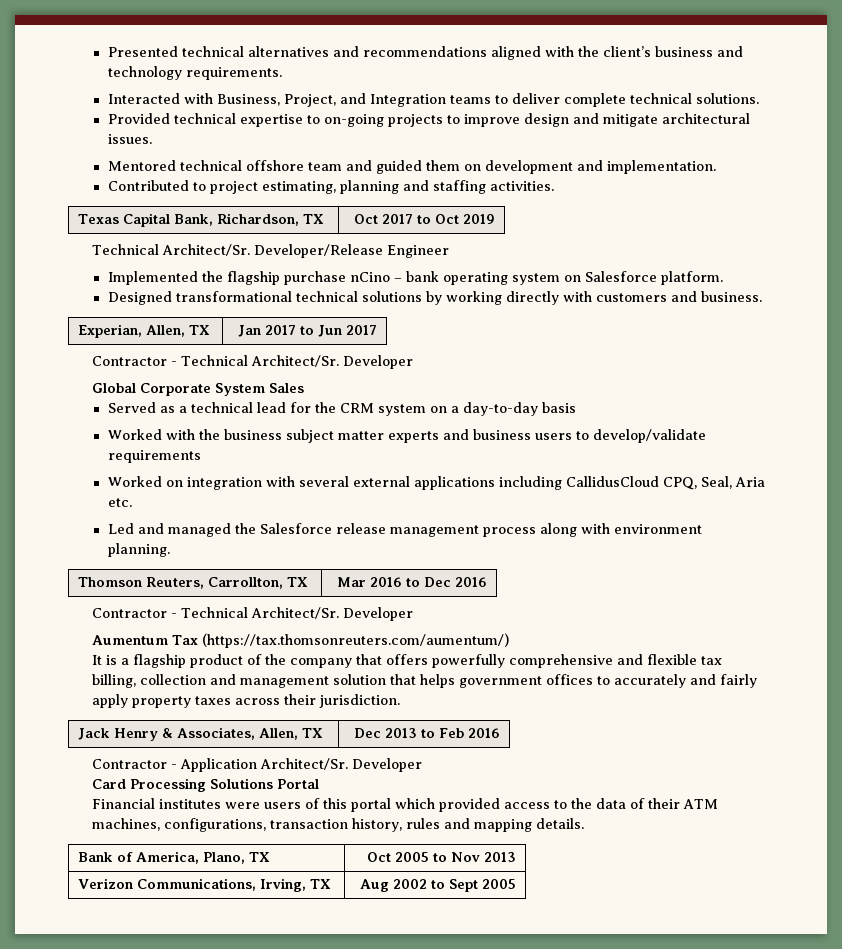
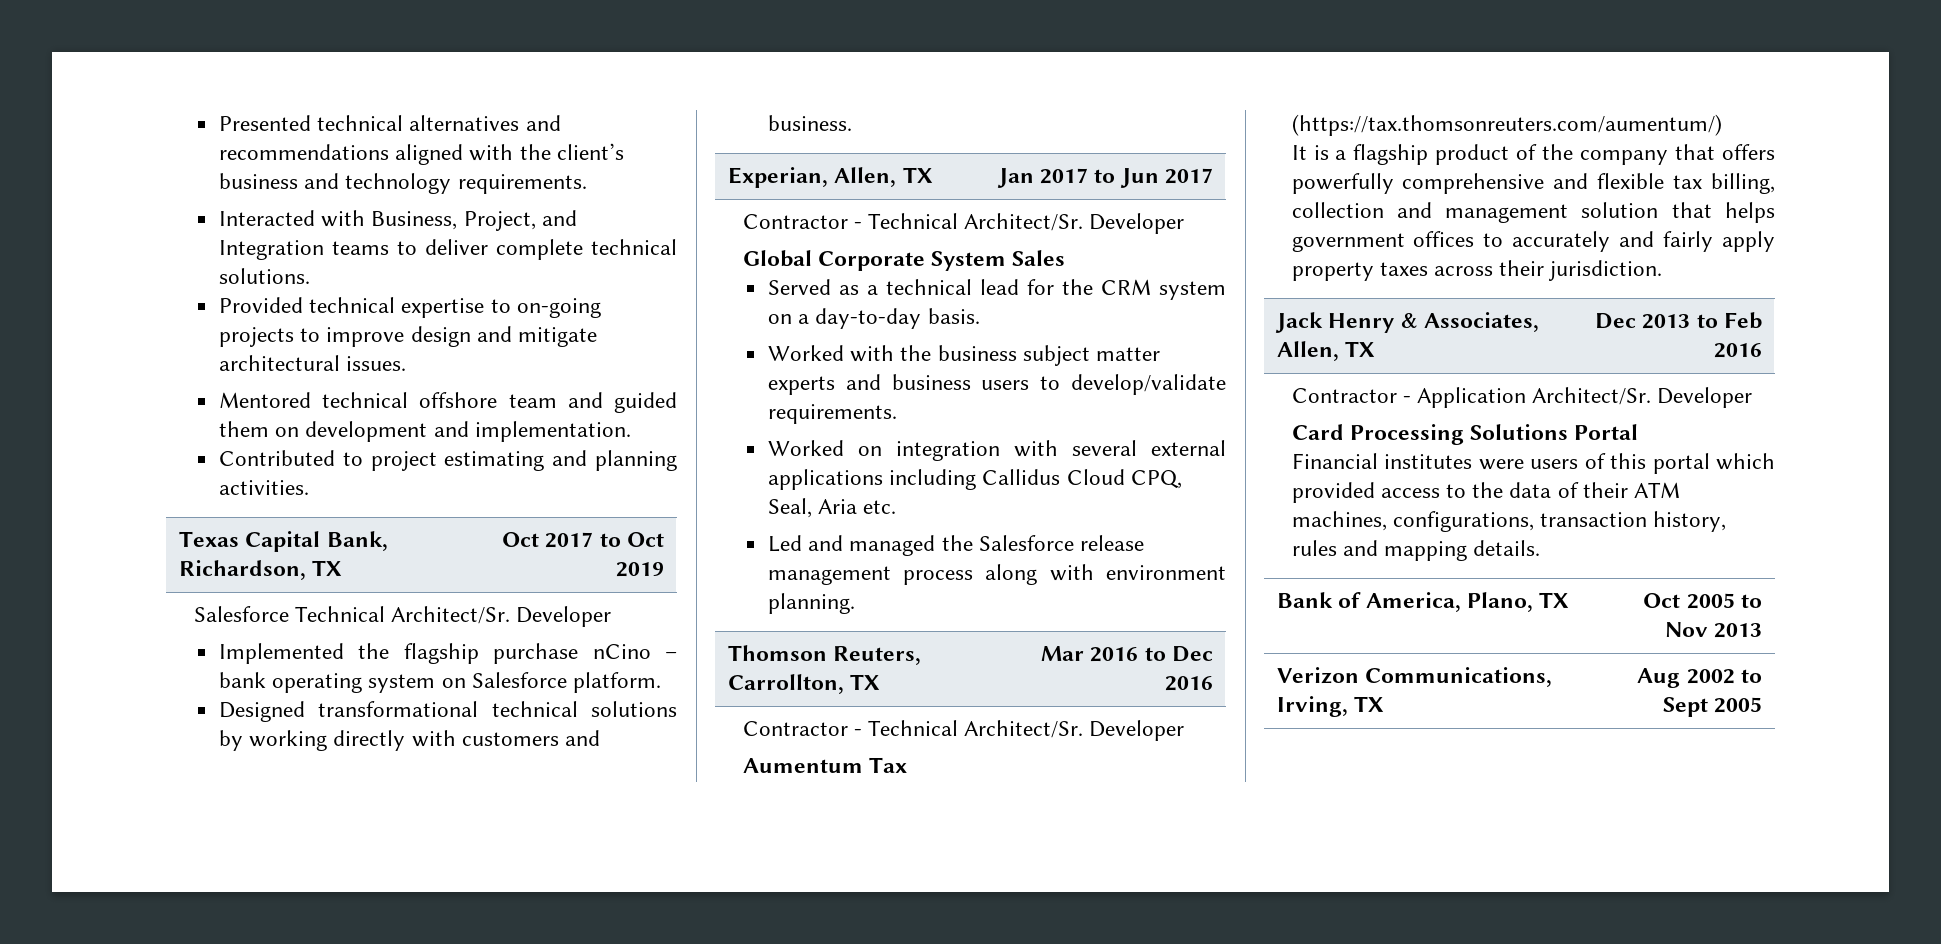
- Contributed to project estimating, planning and staffing activities.
+ Contributed to project estimating and planning activities.
- Technical Architect/Sr. Developer/Release Engineer
+ Salesforce Technical Architect/Sr. Developer
- Served as a technical lead for the CRM system on a day-to-day basis
+ Served as a technical lead for the CRM system on a day-to-day basis.
- Worked with the business subject matter experts and business users to develop/validate requirements
+ Worked with the business subject matter experts and business users to develop/validate requirements.
- Worked on integration with several external applications including CallidusCloud CPQ, Seal, Aria etc.
+ Worked on integration with several external applications including Callidus Cloud CPQ, Seal, Aria etc.

